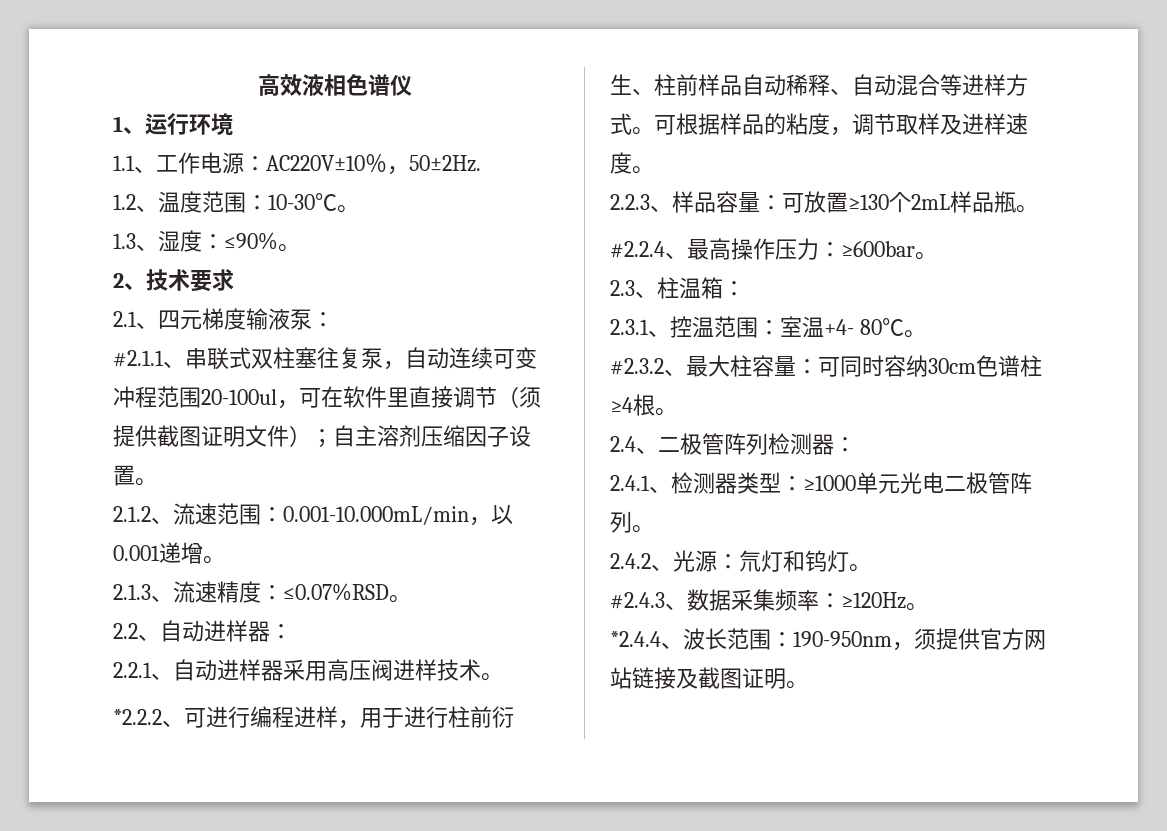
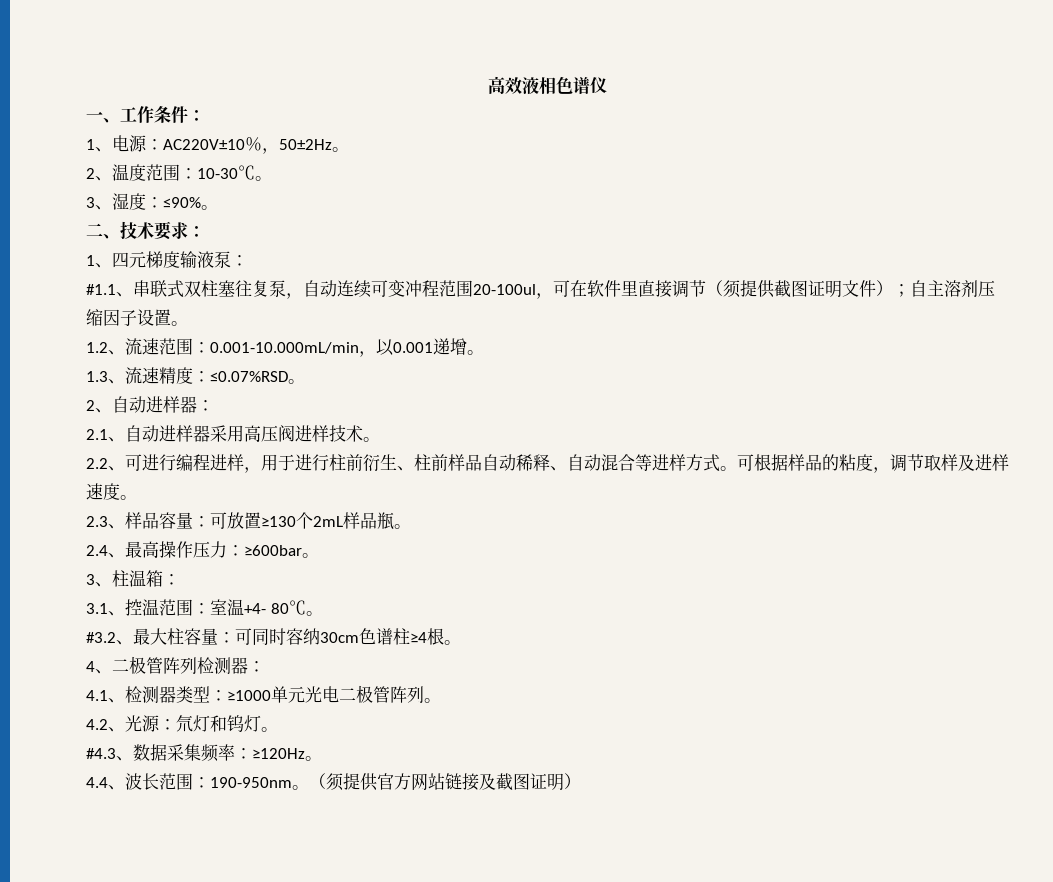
- 1、运行环境
- 1.1、工作电源：AC220V±10％，50±2Hz.
- 1.2、温度范围：10-30℃。
+ 一、工作条件：
+ 1、电源：AC220V±10％，50±2Hz。
+ 2、温度范围：10-30℃。
- 1.3、湿度：≤90%。
+ 3、湿度：≤90%。
- 2、技术要求
- 2.1、四元梯度输液泵：
+ 二、技术要求：
+ 1、四元梯度输液泵：
- #2.1.1、串联式双柱塞往复泵，自动连续可变冲程范围20-100ul，可在软件里直接调节（须提供截图证明文件）；自主溶剂压缩因子设置。
+ #1.1、串联式双柱塞往复泵，自动连续可变冲程范围20-100ul，可在软件里直接调节（须提供截图证明文件）；自主溶剂压缩因子设置。
- 2.1.2、流速范围：0.001-10.000mL/min，以0.001递增。
+ 1.2、流速范围：0.001-10.000mL/min，以0.001递增。
- 2.1.3、流速精度：≤0.07%RSD。
+ 1.3、流速精度：≤0.07%RSD。
- 2.2、自动进样器：
+ 2、自动进样器：
- 2.2.1、自动进样器采用高压阀进样技术。
+ 2.1、自动进样器采用高压阀进样技术。
- *2.2.2、可进行编程进样，用于进行柱前衍生、柱前样品自动稀释、自动混合等进样方式。
+ 2.2、可进行编程进样，用于进行柱前衍生、柱前样品自动稀释、自动混合等进样方式。
- 2.2.3、样品容量：可放置≥130个2mL样品瓶。
+ 2.3、样品容量：可放置≥130个2mL样品瓶。
- #2.2.4、最高操作压力：≥600bar。
+ 2.4、最高操作压力：≥600bar。
- 2.3、柱温箱：
+ 3、柱温箱：
- 2.3.1、控温范围：室温+4- 80℃。
+ 3.1、控温范围：室温+4- 80℃。
- #2.3.2、最大柱容量：可同时容纳30cm色谱柱≥4根。
+ #3.2、最大柱容量：可同时容纳30cm色谱柱≥4根。
- 2.4、二极管阵列检测器：
+ 4、二极管阵列检测器：
- 2.4.1、检测器类型：≥1000单元光电二极管阵列。
+ 4.1、检测器类型：≥1000单元光电二极管阵列。
- 2.4.2、光源：氘灯和钨灯。
+ 4.2、光源：氘灯和钨灯。
- #2.4.3、数据采集频率：≥120Hz。
+ #4.3、数据采集频率：≥120Hz。
- *2.4.4、波长范围：190-950nm，须提供官方网站链接及截图证明。
+ 4.4、波长范围：190-950nm。（须提供官方网站链接及截图证明）

